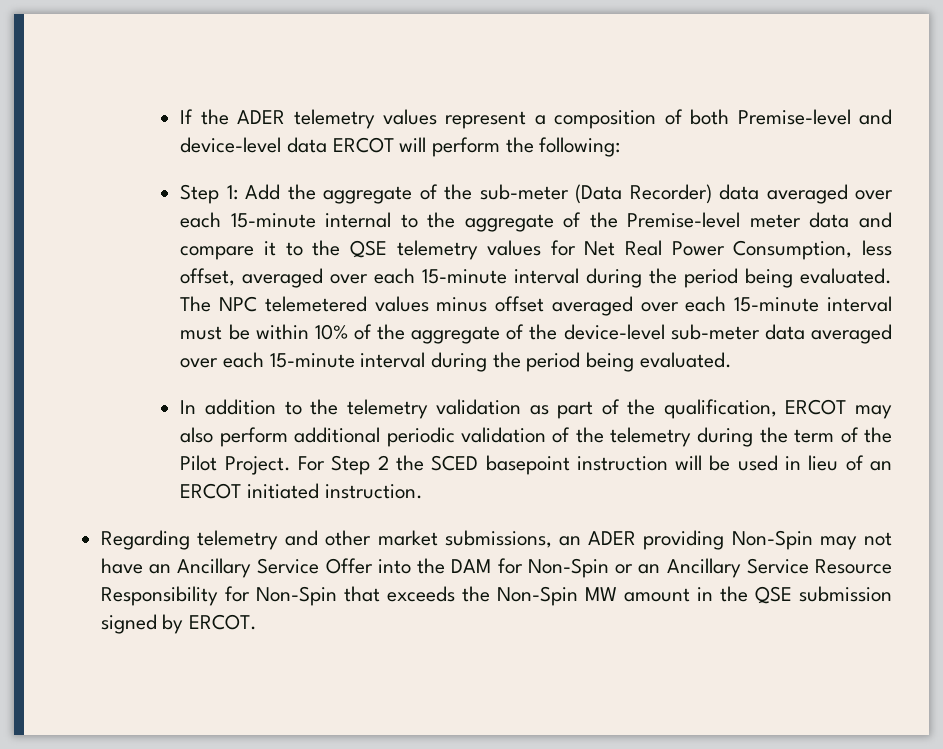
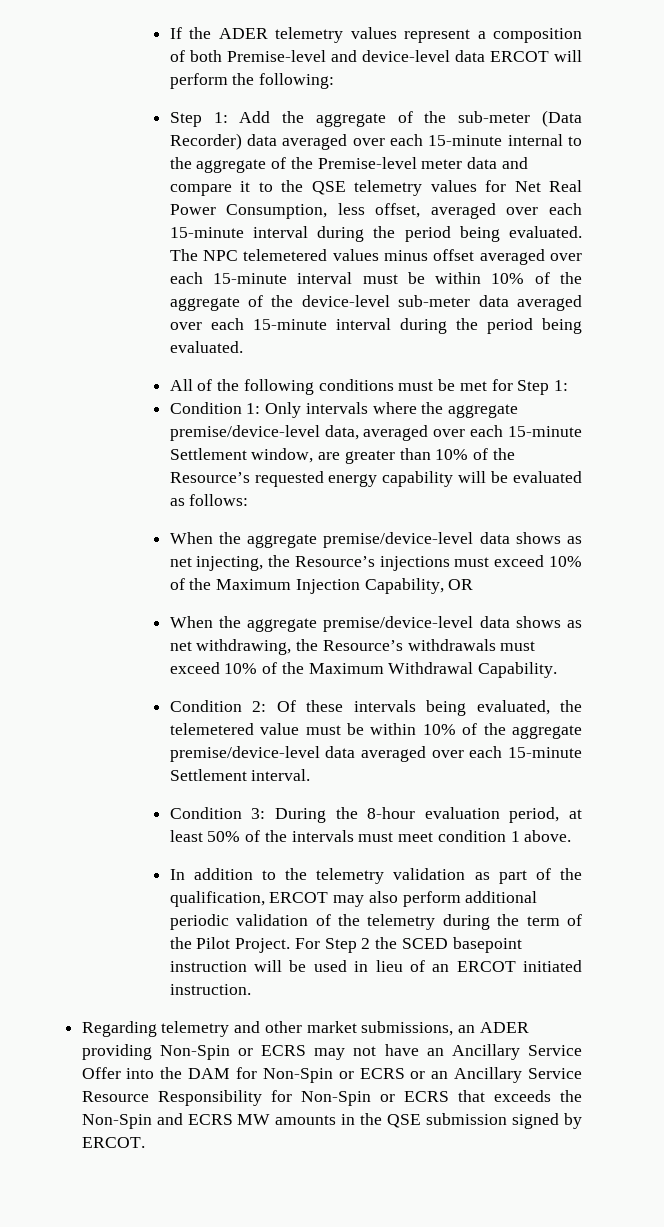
+ All of the following conditions must be met for Step 1:
+ Condition 1: Only intervals where the aggregate premise/device-level data, averaged over each 15-minute Settlement window, are greater than 10% of the Resource’s requested energy capability will be evaluated as follows:
+ When the aggregate premise/device-level data shows as net injecting, the Resource’s injections must exceed 10% of the Maximum Injection Capability, OR
+ When the aggregate premise/device-level data shows as net withdrawing, the Resource’s withdrawals must exceed 10% of the Maximum Withdrawal Capability.
+ Condition 2: Of these intervals being evaluated, the telemetered value must be within 10% of the aggregate premise/device-level data averaged over each 15-minute Settlement interval.
+ Condition 3: During the 8-hour evaluation period, at least 50% of the intervals must meet condition 1 above.
- Regarding telemetry and other market submissions, an ADER providing Non-Spin may not have an Ancillary Service Offer into the DAM for Non-Spin or an Ancillary Service Resource Responsibility for Non-Spin that exceeds the Non-Spin MW amount in the QSE submission signed by ERCOT.
+ Regarding telemetry and other market submissions, an ADER providing Non-Spin or ECRS may not have an Ancillary Service Offer into the DAM for Non-Spin or ECRS or an Ancillary Service Resource Responsibility for Non-Spin or ECRS that exceeds the Non-Spin and ECRS MW amounts in the QSE submission signed by ERCOT.

